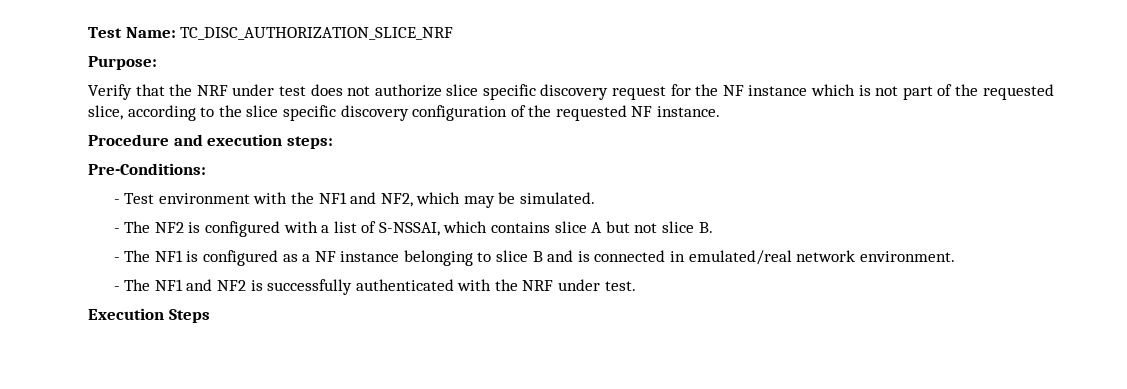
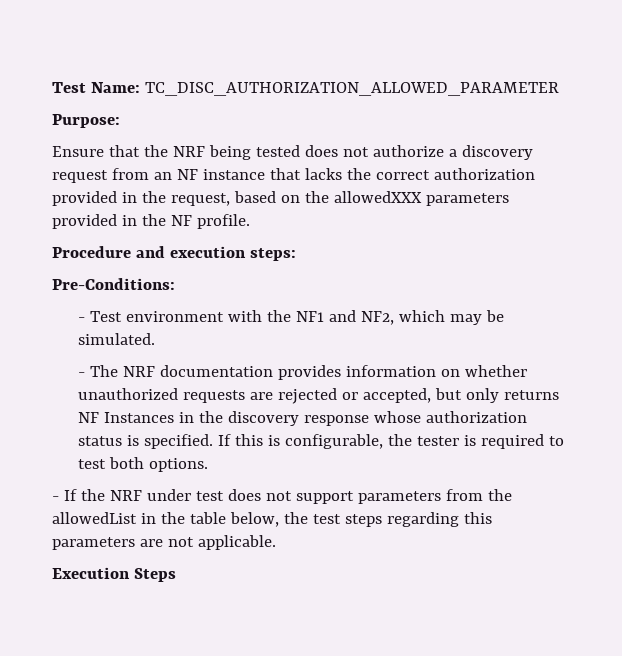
- Test Name: TC_DISC_AUTHORIZATION_SLICE_NRF
+ Test Name: TC_DISC_AUTHORIZATION_ALLOWED_PARAMETER
- Verify that the NRF under test does not authorize slice specific discovery request for the NF instance which is not part of the requested slice, according to the slice specific discovery configuration of the requested NF instance.
+ Ensure that the NRF being tested does not authorize a discovery request from an NF instance that lacks the correct authorization provided in the request, based on the allowedXXX parameters provided in the NF profile.
- - The NF2 is configured with a list of S-NSSAI, which contains slice A but not slice B.
- - The NF1 is configured as a NF instance belonging to slice B and is connected in emulated/real network environment.
- - The NF1 and NF2 is successfully authenticated with the NRF under test.
+ - The NRF documentation provides information on whether unauthorized requests are rejected or accepted, but only returns NF Instances in the discovery response whose authorization status is specified. If this is configurable, the tester is required to test both options.
+ - If the NRF under test does not support parameters from the allowedList in the table below, the test steps regarding this parameters are not applicable.

